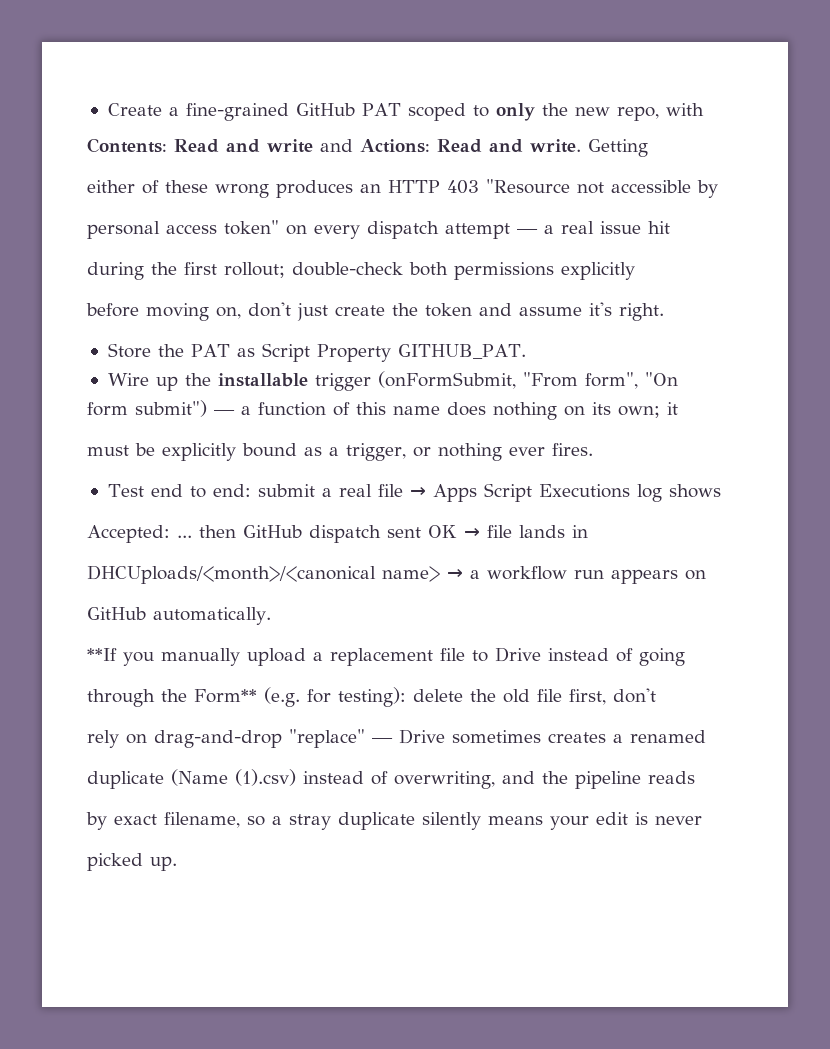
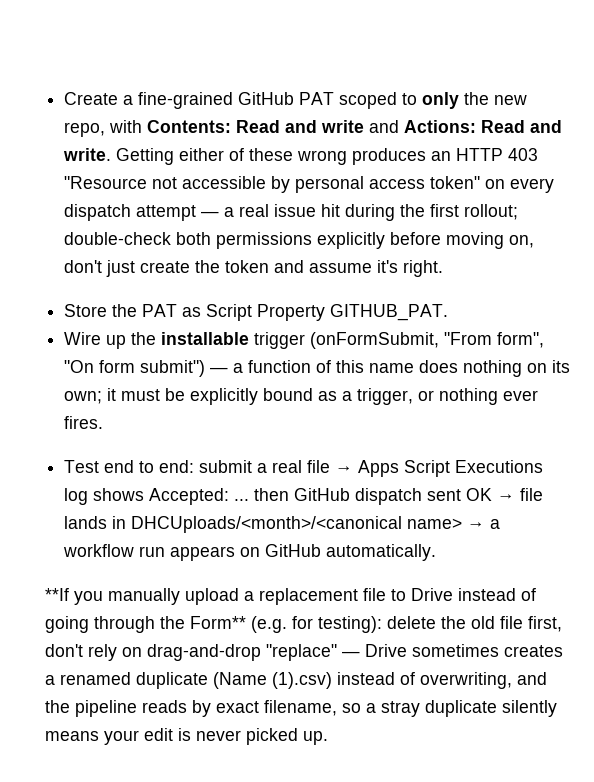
- Create a fine-grained GitHub PAT scoped to only the new repo, with
- Contents: Read and write and Actions: Read and write.
+ Create a fine-grained GitHub PAT scoped to only the new repo, with Contents: Read and write and Actions: Read and write.
- Getting
- either of these wrong produces an HTTP 403 "Resource not accessible by
- personal access token" on every dispatch attempt — a real issue hit
- during the first rollout; double-check both permissions explicitly
- before moving on, don't just create the token and assume it's right.
+ Getting either of these wrong produces an HTTP 403 "Resource not accessible by personal access token" on every dispatch attempt — a real issue hit during the first rollout; double-check both permissions explicitly before moving on, don't just create the token and assume it's right.
- Wire up the installable trigger (onFormSubmit, "From form", "On
- form submit") — a function of this name does nothing on its own; it
- must be explicitly bound as a trigger, or nothing ever fires.
+ Wire up the installable trigger (onFormSubmit, "From form", "On form submit") — a function of this name does nothing on its own; it must be explicitly bound as a trigger, or nothing ever fires.
- Test end to end: submit a real file → Apps Script Executions log shows
- Accepted: ... then GitHub dispatch sent OK → file lands in
- DHCUploads/<month>/<canonical name> → a workflow run appears on
- GitHub automatically.
+ Test end to end: submit a real file → Apps Script Executions log shows Accepted: ... then GitHub dispatch sent OK → file lands in DHCUploads/<month>/<canonical name> → a workflow run appears on GitHub automatically.
- **If you manually upload a replacement file to Drive instead of going
- through the Form** (e.g. for testing): delete the old file first, don't
- rely on drag-and-drop "replace" — Drive sometimes creates a renamed
- duplicate (Name (1).csv) instead of overwriting, and the pipeline reads
- by exact filename, so a stray duplicate silently means your edit is never
- picked up.
+ **If you manually upload a replacement file to Drive instead of going through the Form** (e.g. for testing): delete the old file first, don't rely on drag-and-drop "replace" — Drive sometimes creates a renamed duplicate (Name (1).csv) instead of overwriting, and the pipeline reads by exact filename, so a stray duplicate silently means your edit is never picked up.

